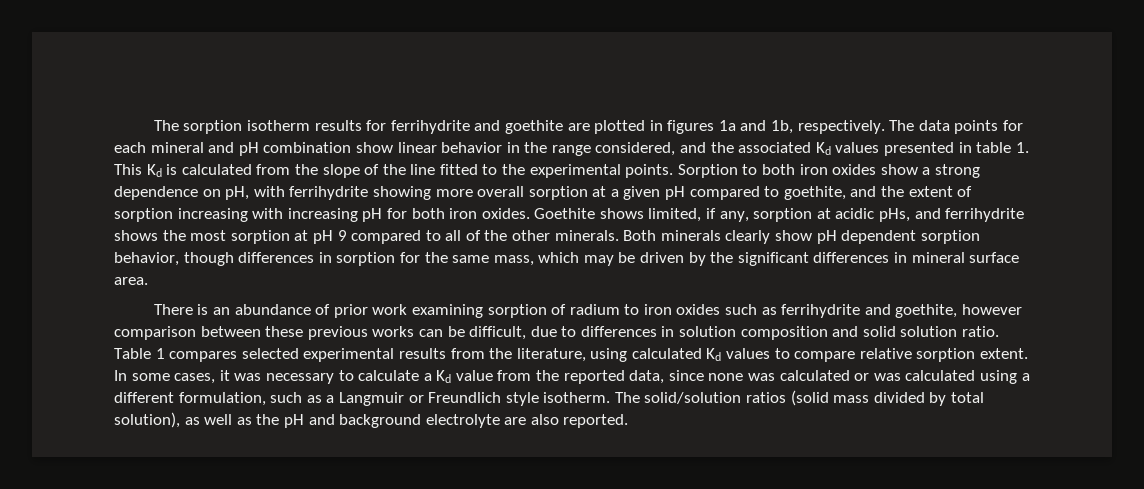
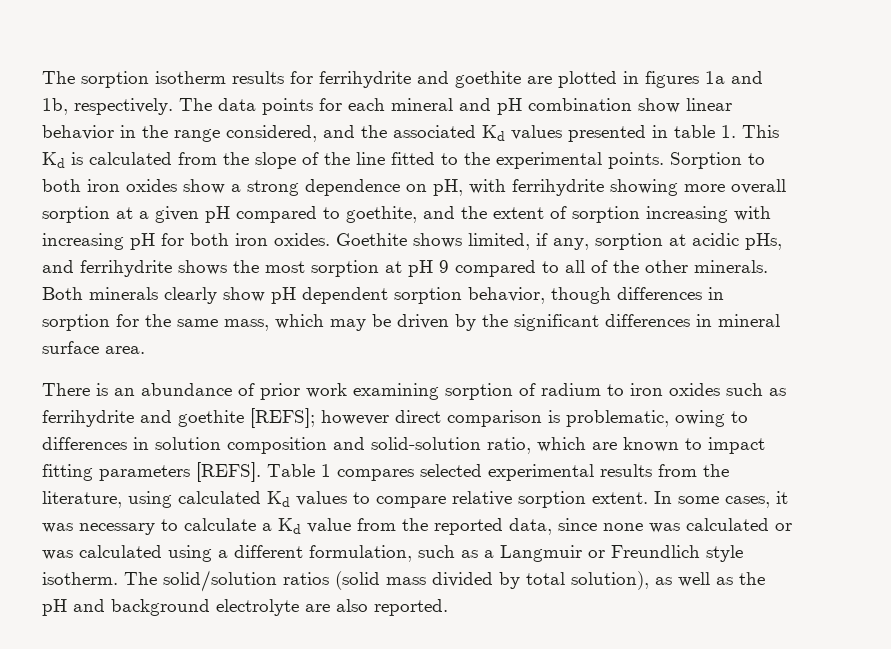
- There is an abundance of prior work examining sorption of radium to iron oxides such as ferrihydrite and goethite, however comparison between these previous works can be difficult, due to differences in solution composition and solid solution ratio.
+ There is an abundance of prior work examining sorption of radium to iron oxides such as ferrihydrite and goethite [REFS]; however direct comparison is problematic, owing to differences in solution composition and solid-solution ratio, which are known to impact fitting parameters [REFS].

